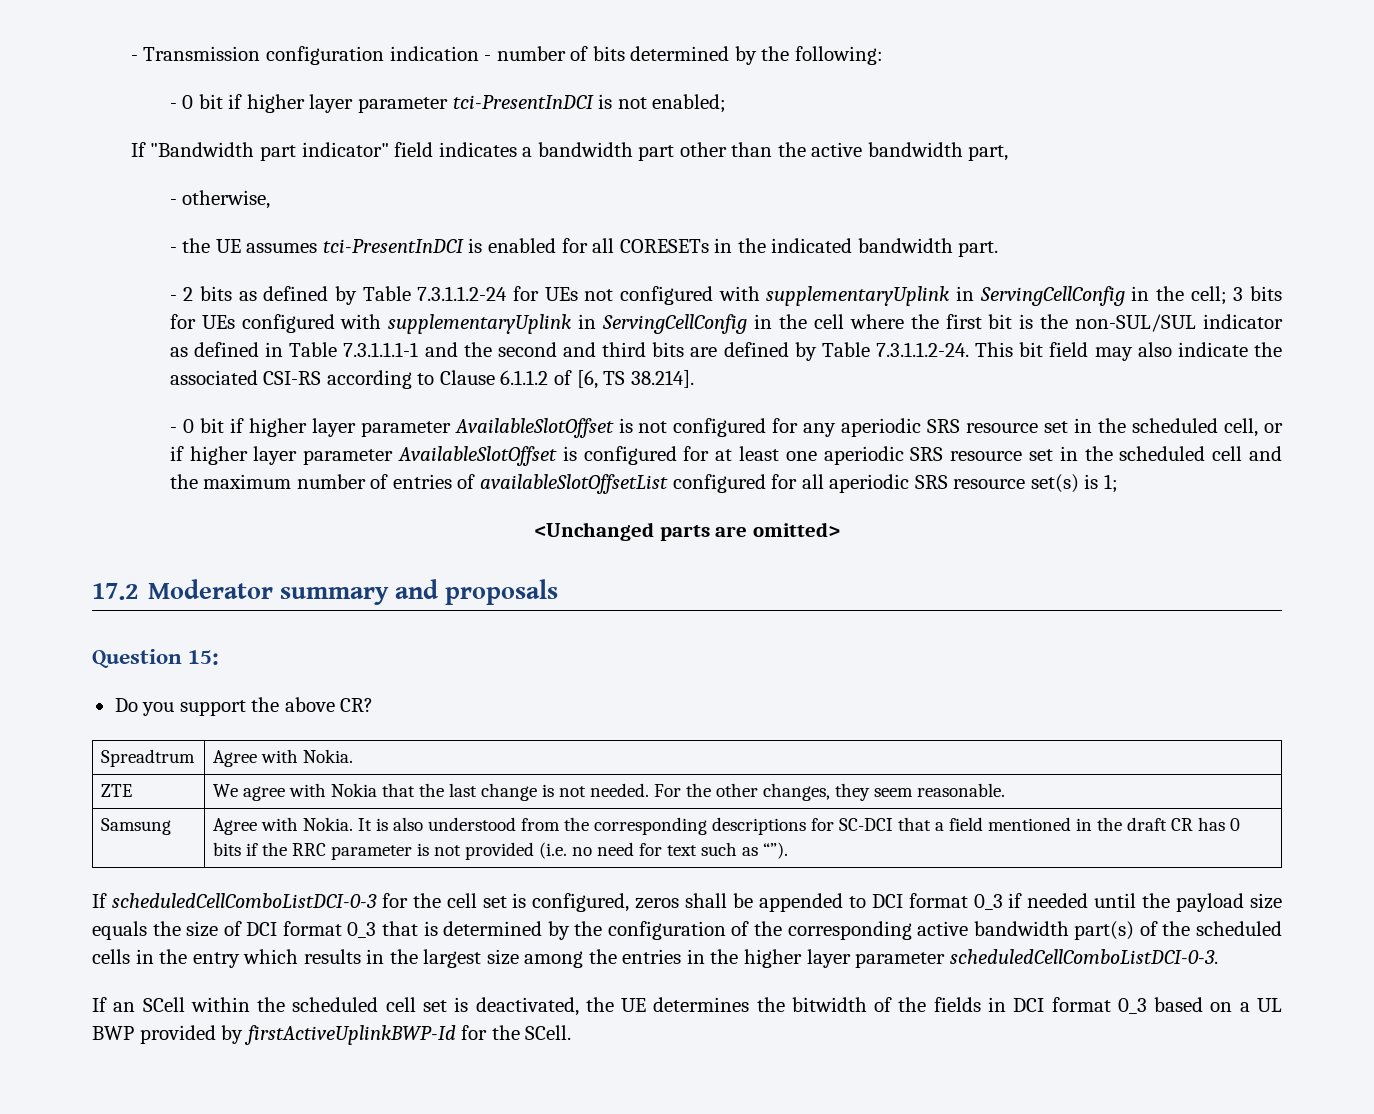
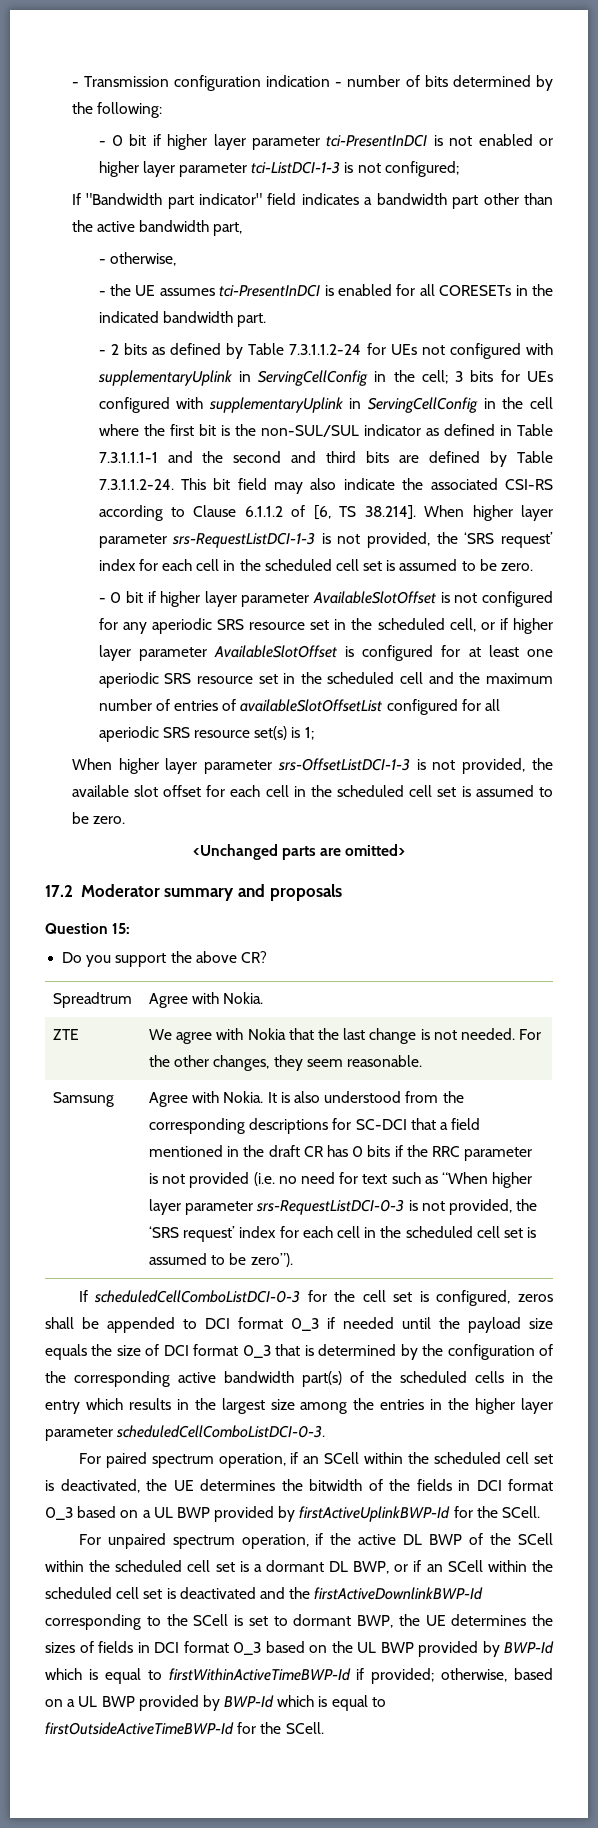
- - 0 bit if higher layer parameter tci-PresentInDCI is not enabled;
+ - 0 bit if higher layer parameter tci-PresentInDCI is not enabled or higher layer parameter tci-ListDCI-1-3 is not configured;
- 3 bits for UEs configured with supplementaryUplink in ServingCellConfig in the cell where the first bit is the non-SUL/SUL indicator as defined in Table 7.3.1.1.1-1 and the second and third bits are defined by Table 7.3.1.1.2-24. This bit field may also indicate the associated CSI-RS according to Clause 6.1.1.2 of [6, TS 38.214].
+ 3 bits for UEs configured with supplementaryUplink in ServingCellConfig in the cell where the first bit is the non-SUL/SUL indicator as defined in Table 7.3.1.1.1-1 and the second and third bits are defined by Table 7.3.1.1.2-24. This bit field may also indicate the associated CSI-RS according to Clause 6.1.1.2 of [6, TS 38.214]. When higher layer parameter srs-RequestListDCI-1-3 is not provided, the ‘SRS request’ index for each cell in the scheduled cell set is assumed to be zero.
+ When higher layer parameter srs-OffsetListDCI-1-3 is not provided, the available slot offset for each cell in the scheduled cell set is assumed to be zero.
- It is also understood from the corresponding descriptions for SC-DCI that a field mentioned in the draft CR has 0 bits if the RRC parameter is not provided (i.e. no need for text such as “”).
+ It is also understood from the corresponding descriptions for SC-DCI that a field mentioned in the draft CR has 0 bits if the RRC parameter is not provided (i.e. no need for text such as “When higher layer parameter srs-RequestListDCI-0-3 is not provided, the ‘SRS request’ index for each cell in the scheduled cell set is assumed to be zero”).
- If an SCell within the scheduled cell set is deactivated, the UE determines the bitwidth of the fields in DCI format 0_3 based on a UL BWP provided by firstActiveUplinkBWP-Id for the SCell.
+ For paired spectrum operation, if an SCell within the scheduled cell set is deactivated, the UE determines the bitwidth of the fields in DCI format 0_3 based on a UL BWP provided by firstActiveUplinkBWP-Id for the SCell.
+ For unpaired spectrum operation, if the active DL BWP of the SCell within the scheduled cell set is a dormant DL BWP, or if an SCell within the scheduled cell set is deactivated and the firstActiveDownlinkBWP-Id corresponding to the SCell is set to dormant BWP, the UE determines the sizes of fields in DCI format 0_3 based on the UL BWP provided by BWP-Id which is equal to firstWithinActiveTimeBWP-Id if provided; otherwise, based on a UL BWP provided by BWP-Id which is equal to firstOutsideActiveTimeBWP-Id for the SCell.

